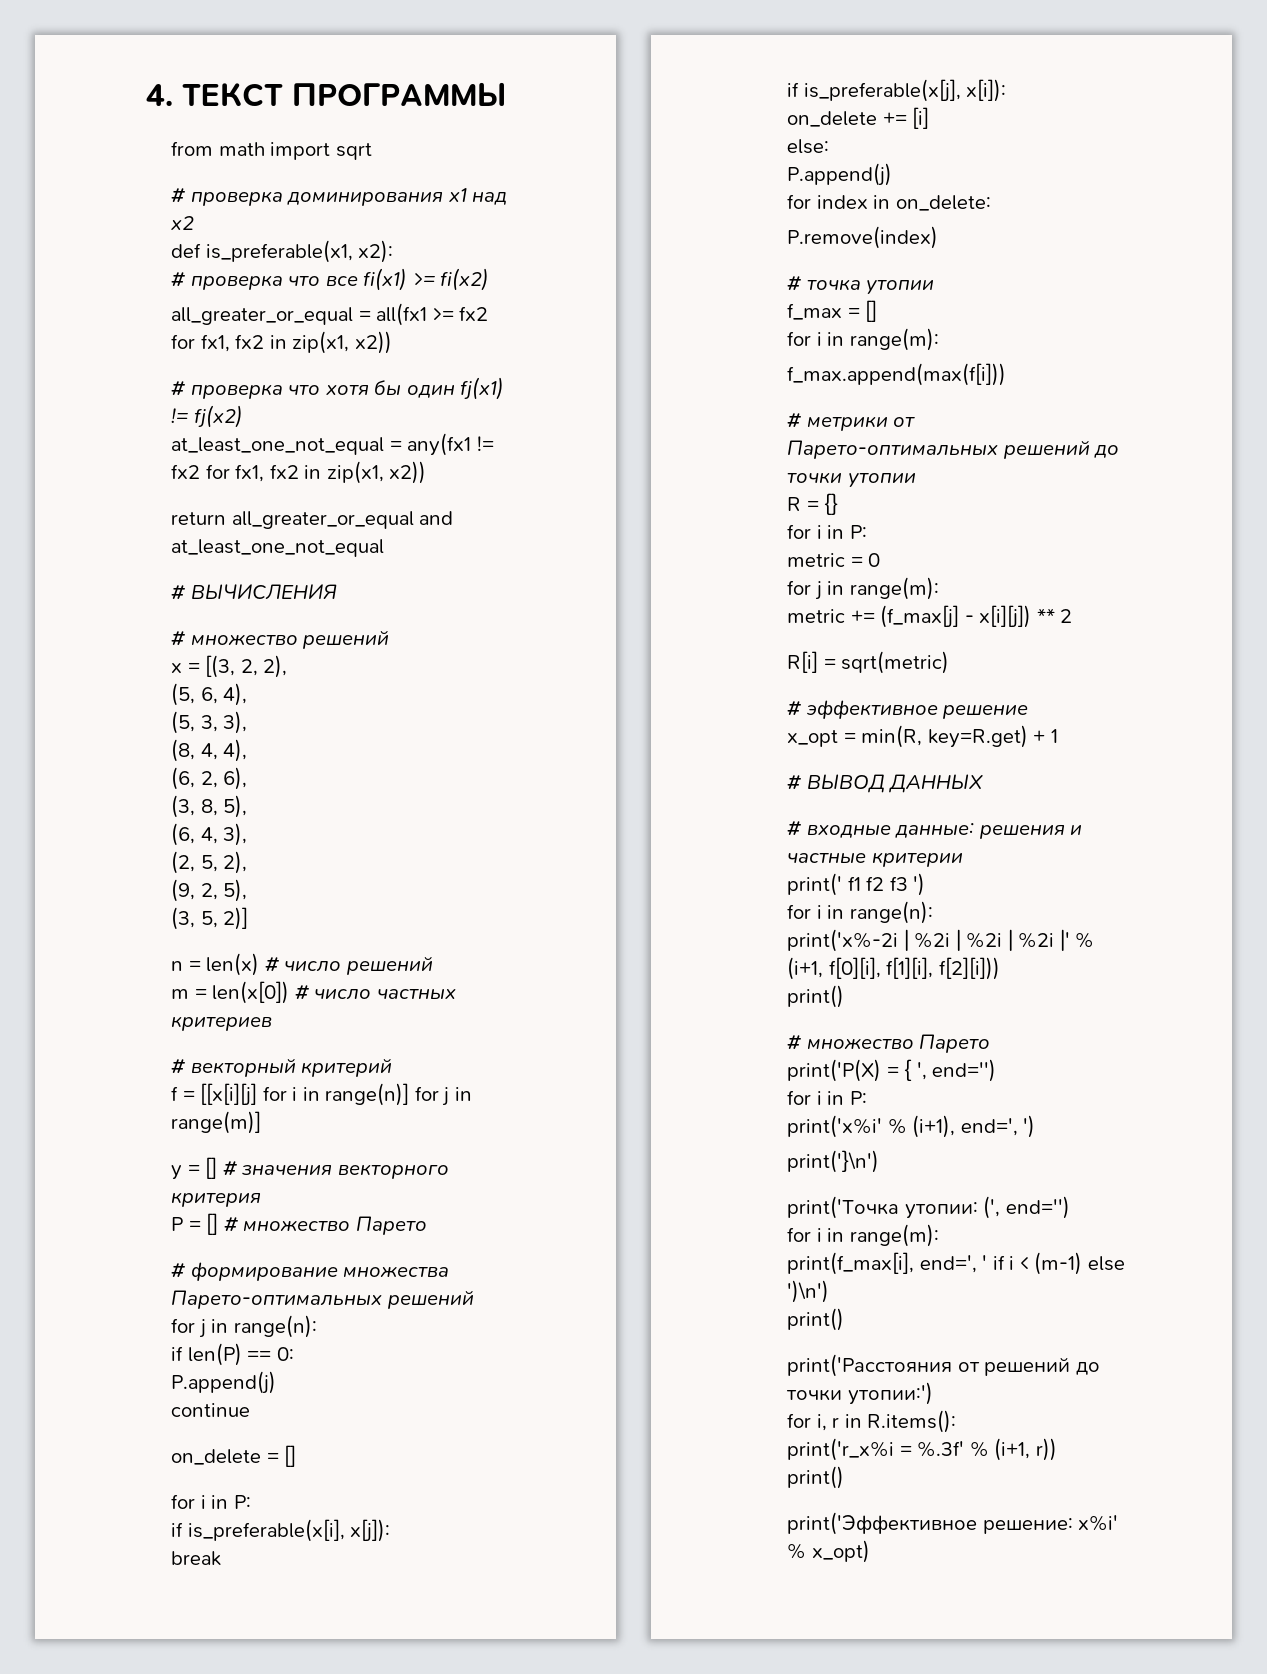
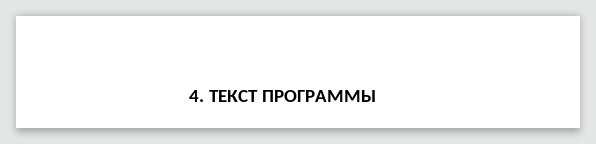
- from math import sqrt
- # проверка доминирования x1 над x2
- def is_preferable(x1, x2):
- # проверка что все fi(x1) >= fi(x2)
- all_greater_or_equal = all(fx1 >= fx2 for fx1, fx2 in zip(x1, x2))
- # проверка что хотя бы один fj(x1) != fj(x2)
- at_least_one_not_equal = any(fx1 != fx2 for fx1, fx2 in zip(x1, x2))
- return all_greater_or_equal and at_least_one_not_equal
- # ВЫЧИСЛЕНИЯ
- # множество решений
- x = [(3, 2, 2),
- (5, 6, 4),
- (5, 3, 3),
- (8, 4, 4),
- (6, 2, 6),
- (3, 8, 5),
- (6, 4, 3),
- (2, 5, 2),
- (9, 2, 5),
- (3, 5, 2)]
- n = len(x) # число решений
- m = len(x[0]) # число частных критериев
- # векторный критерий
- f = [[x[i][j] for i in range(n)] for j in range(m)]
- y = [] # значения векторного критерия
- P = [] # множество Парето
- # формирование множества Парето-оптимальных решений
- for j in range(n):
- if len(P) == 0:
- P.append(j)
- continue
- on_delete = []
- for i in P:
- if is_preferable(x[i], x[j]):
- break
- if is_preferable(x[j], x[i]):
- on_delete += [i]
- else:
- P.append(j)
- for index in on_delete:
- P.remove(index)
- # точка утопии
- f_max = []
- for i in range(m):
- f_max.append(max(f[i]))
- # метрики от Парето-оптимальных решений до точки утопии
- R = {}
- for i in P:
- metric = 0
- for j in range(m):
- metric += (f_max[j] - x[i][j]) ** 2
- R[i] = sqrt(metric)
- # эффективное решение
- x_opt = min(R, key=R.get) + 1
- # ВЫВОД ДАННЫХ
- # входные данные: решения и частные критерии
- print(' f1 f2 f3 ')
- for i in range(n):
- print('x%-2i | %2i | %2i | %2i |' % (i+1, f[0][i], f[1][i], f[2][i]))
- print()
- # множество Парето
- print('P(X) = { ', end='')
- for i in P:
- print('x%i' % (i+1), end=', ')
- print('}\n')
- print('Точка утопии: (', end='')
- for i in range(m):
- print(f_max[i], end=', ' if i < (m-1) else ')\n')
- print()
- print('Расстояния от решений до точки утопии:')
- for i, r in R.items():
- print('r_x%i = %.3f' % (i+1, r))
- print()
- print('Эффективное решение: x%i' % x_opt)

